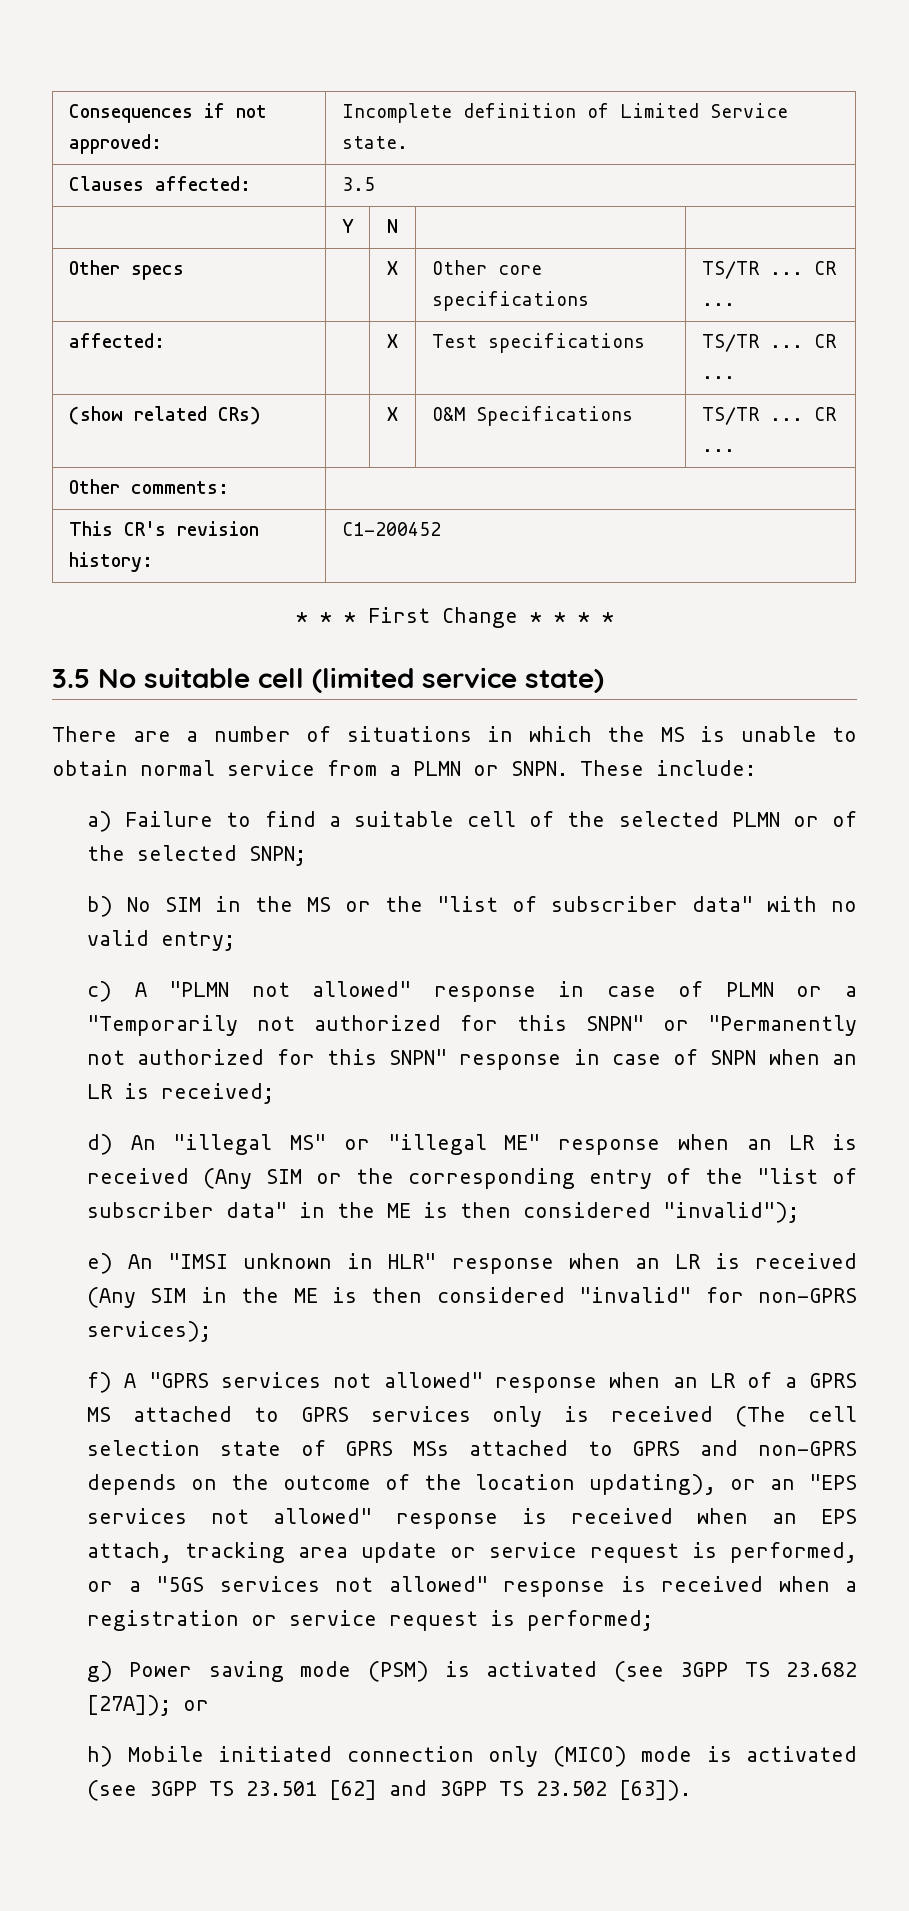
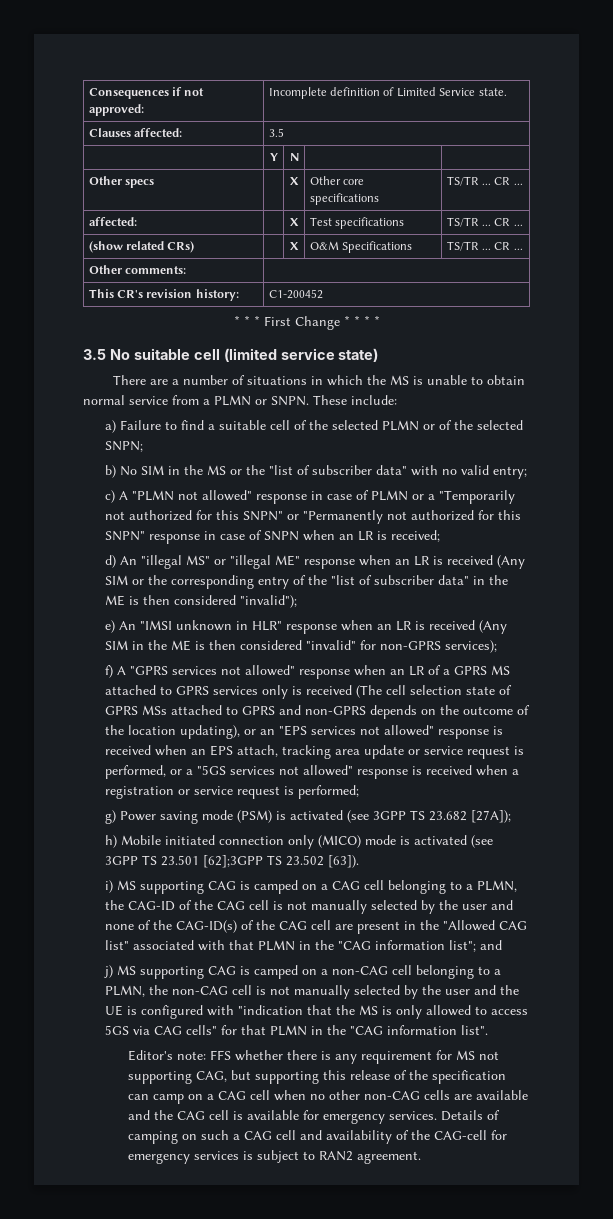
- g) Power saving mode (PSM) is activated (see 3GPP TS 23.682 [27A]); or
+ g) Power saving mode (PSM) is activated (see 3GPP TS 23.682 [27A]);
- h) Mobile initiated connection only (MICO) mode is activated (see 3GPP TS 23.501 [62] and 3GPP TS 23.502 [63]).
+ h) Mobile initiated connection only (MICO) mode is activated (see 3GPP TS 23.501 [62];3GPP TS 23.502 [63]).
+ i) MS supporting CAG is camped on a CAG cell belonging to a PLMN, the CAG-ID of the CAG cell is not manually selected by the user and none of the CAG-ID(s) of the CAG cell are present in the "Allowed CAG list" associated with that PLMN in the "CAG information list"; and
+ j) MS supporting CAG is camped on a non-CAG cell belonging to a PLMN, the non-CAG cell is not manually selected by the user and the UE is configured with "indication that the MS is only allowed to access 5GS via CAG cells" for that PLMN in the "CAG information list".
+ Editor's note: FFS whether there is any requirement for MS not supporting CAG, but supporting this release of the specification can camp on a CAG cell when no other non-CAG cells are available and the CAG cell is available for emergency services. Details of camping on such a CAG cell and availability of the CAG-cell for emergency services is subject to RAN2 agreement.

